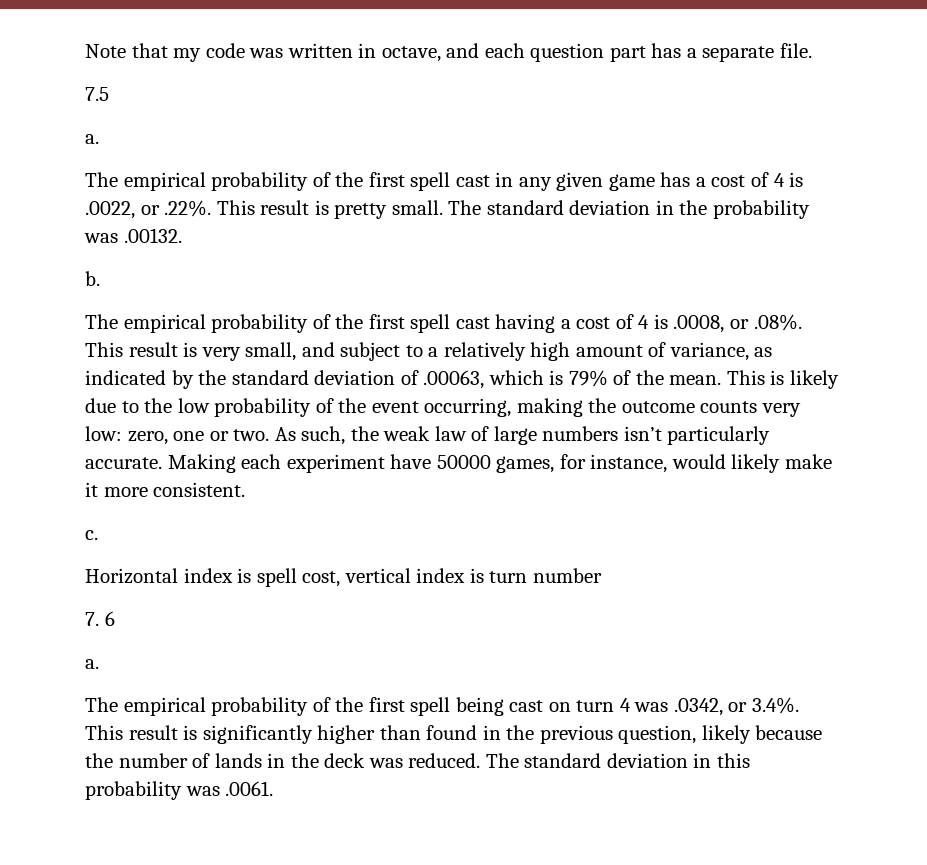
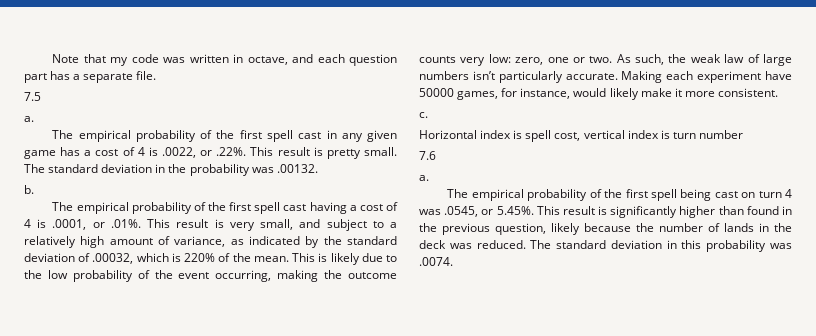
- The empirical probability of the first spell cast having a cost of 4 is .0008, or .08%. This result is very small, and subject to a relatively high amount of variance, as indicated by the standard deviation of .00063, which is 79% of the mean.
+ The empirical probability of the first spell cast having a cost of 4 is .0001, or .01%. This result is very small, and subject to a relatively high amount of variance, as indicated by the standard deviation of .00032, which is 220% of the mean.
- 7. 6
+ 7.6
- The empirical probability of the first spell being cast on turn 4 was .0342, or 3.4%. This result is significantly higher than found in the previous question, likely because the number of lands in the deck was reduced.
+ The empirical probability of the first spell being cast on turn 4 was .0545, or 5.45%. This result is significantly higher than found in the previous question, likely because the number of lands in the deck was reduced.
- The standard deviation in this probability was .0061.
+ The standard deviation in this probability was .0074.

